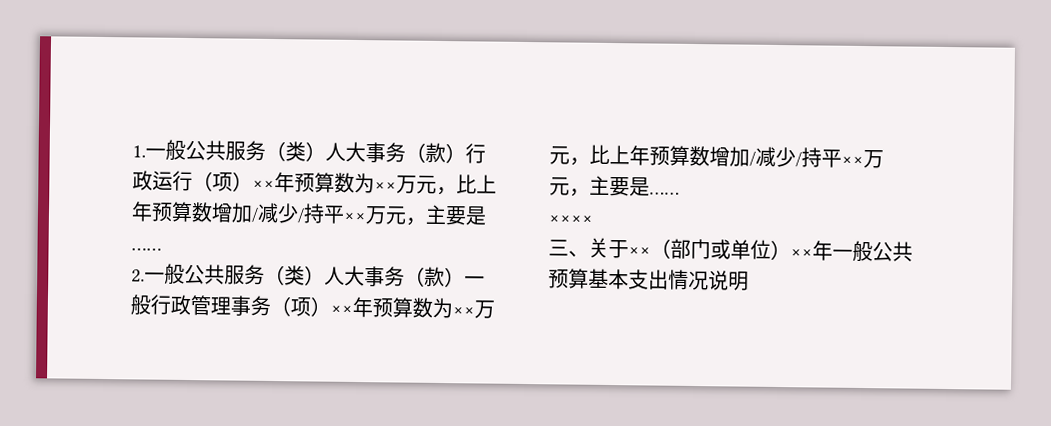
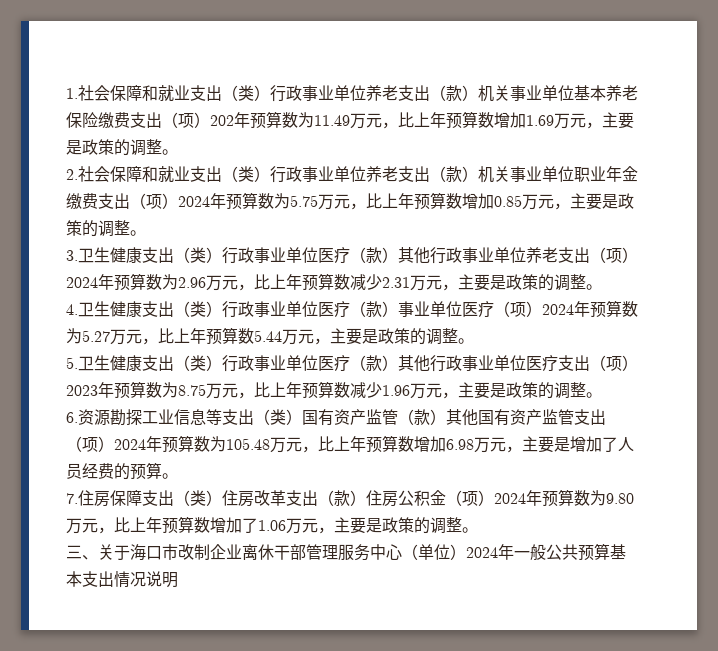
- 1.一般公共服务（类）人大事务（款）行政运行（项）××年预算数为××万元，比上年预算数增加/减少/持平××万元，主要是……
- 2.一般公共服务（类）人大事务（款）一般行政管理事务（项）××年预算数为××万元，比上年预算数增加/减少/持平××万元，主要是……
- ××××
- 三、关于××（部门或单位）××年一般公共预算基本支出情况说明
+ 1.社会保障和就业支出（类）行政事业单位养老支出（款）机关事业单位基本养老保险缴费支出（项）202年预算数为11.49万元，比上年预算数增加1.69万元，主要是政策的调整。
+ 2.社会保障和就业支出（类）行政事业单位养老支出（款）机关事业单位职业年金缴费支出（项）2024年预算数为5.75万元，比上年预算数增加0.85万元，主要是政策的调整。
+ 3.卫生健康支出（类）行政事业单位医疗（款）其他行政事业单位养老支出（项）2024年预算数为2.96万元，比上年预算数减少2.31万元，主要是政策的调整。
+ 4.卫生健康支出（类）行政事业单位医疗（款）事业单位医疗（项）2024年预算数为5.27万元，比上年预算数5.44万元，主要是政策的调整。
+ 5.卫生健康支出（类）行政事业单位医疗（款）其他行政事业单位医疗支出（项）2023年预算数为8.75万元，比上年预算数减少1.96万元，主要是政策的调整。
+ 6.资源勘探工业信息等支出（类）国有资产监管（款）其他国有资产监管支出（项）2024年预算数为105.48万元，比上年预算数增加6.98万元，主要是增加了人员经费的预算。
+ 7.住房保障支出（类）住房改革支出（款）住房公积金（项）2024年预算数为9.80万元，比上年预算数增加了1.06万元，主要是政策的调整。
+ 三、关于海口市改制企业离休干部管理服务中心（单位）2024年一般公共预算基本支出情况说明

